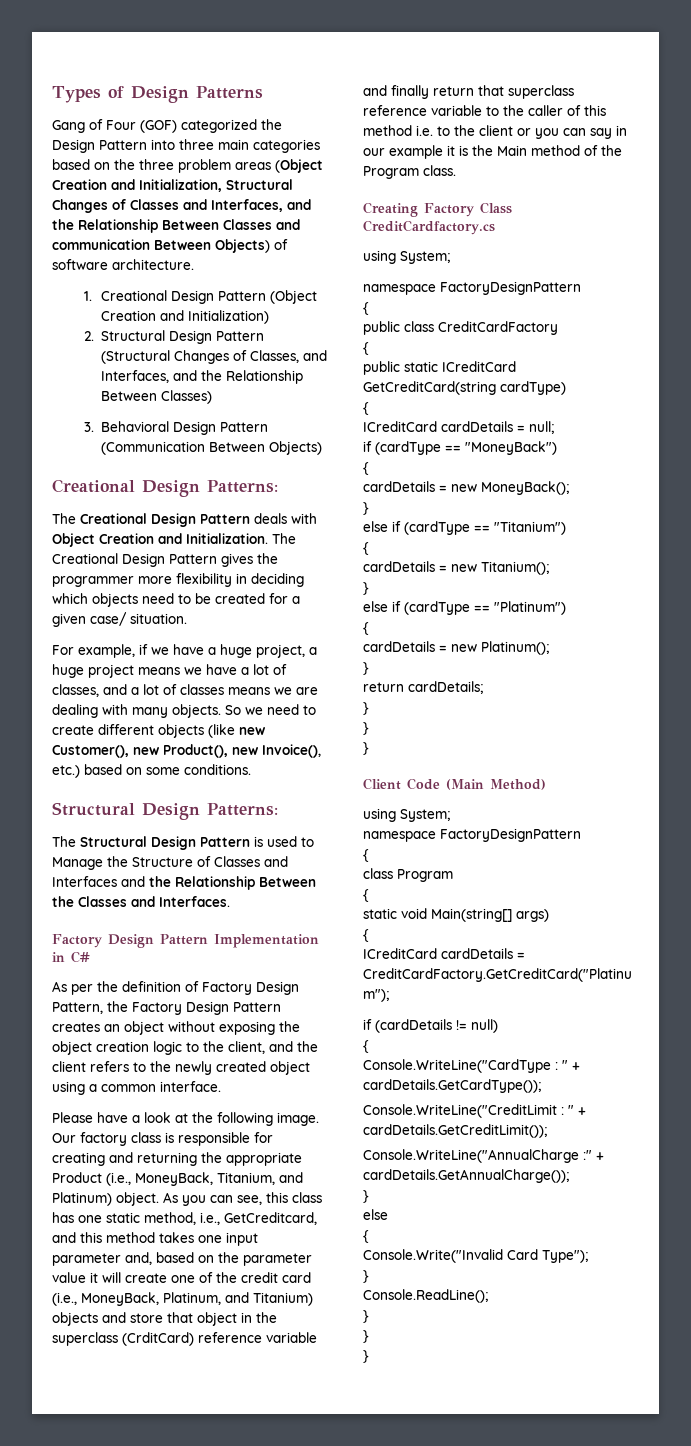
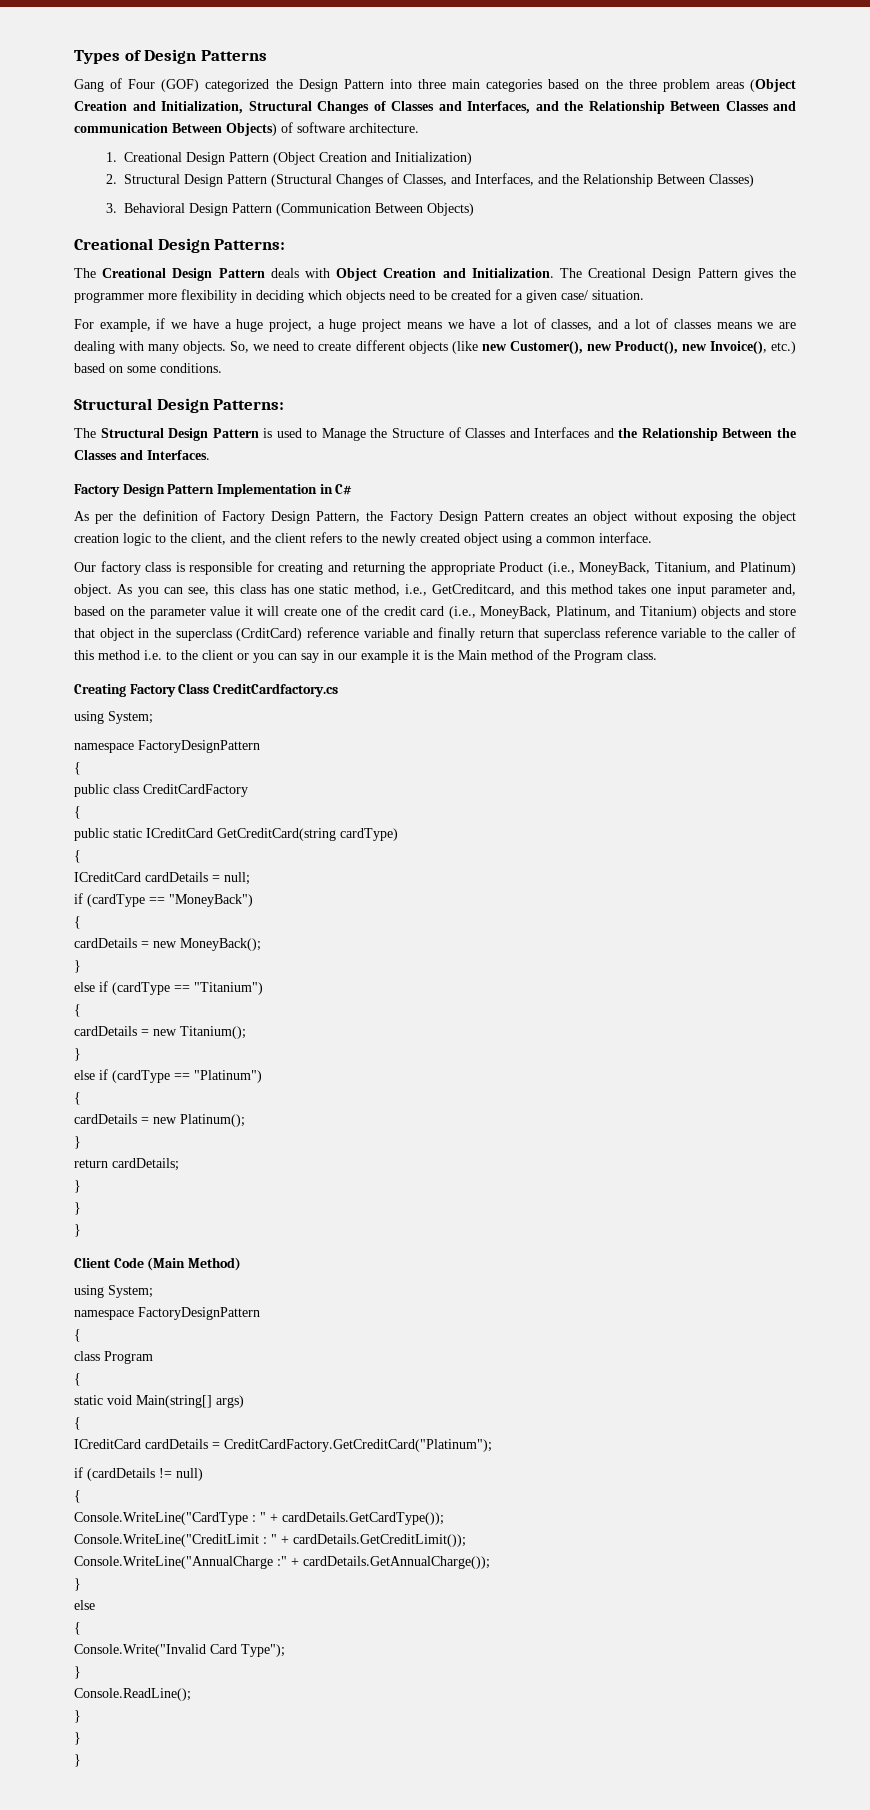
- So we need to create different objects (like new Customer(), new Product(), new Invoice(), etc.) based on some conditions.
+ So, we need to create different objects (like new Customer(), new Product(), new Invoice(), etc.) based on some conditions.
- Please have a look at the following image.

